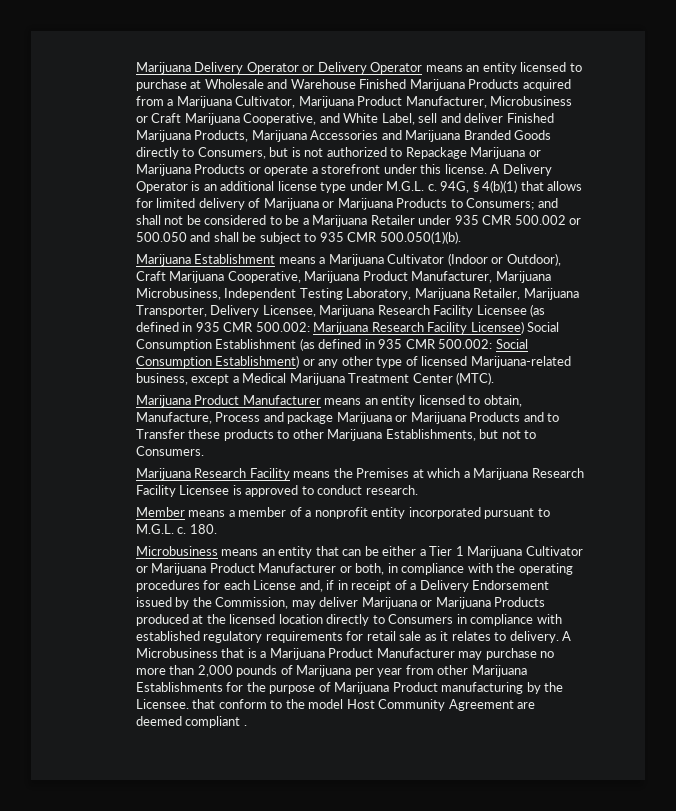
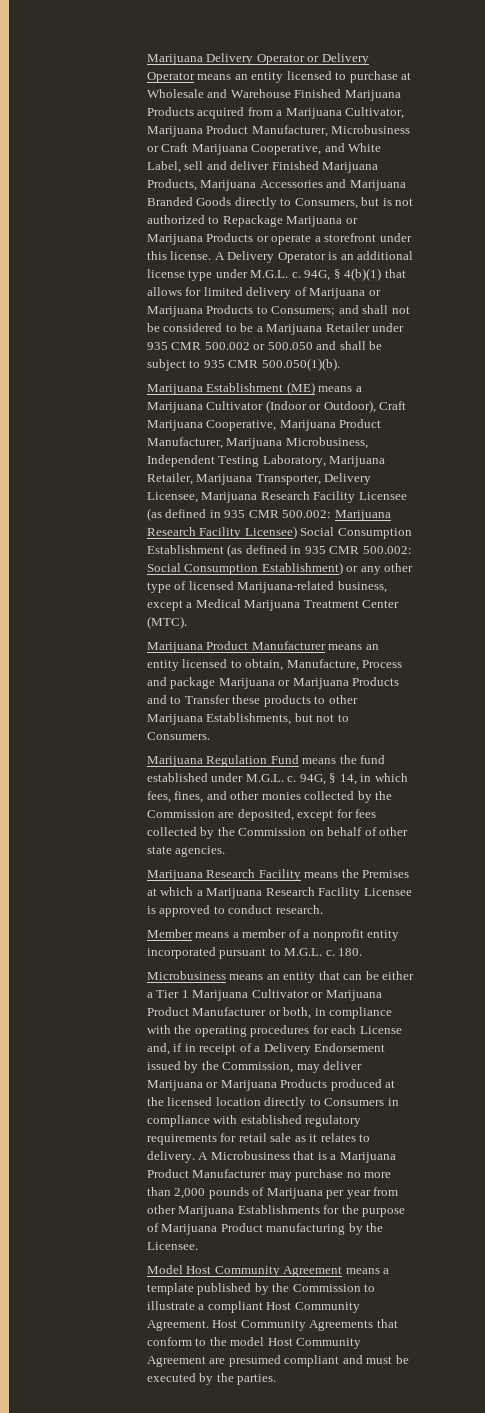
- Marijuana Establishment means a Marijuana Cultivator (Indoor or Outdoor), Craft Marijuana Cooperative, Marijuana Product Manufacturer, Marijuana Microbusiness, Independent Testing Laboratory, Marijuana Retailer, Marijuana Transporter, Delivery Licensee, Marijuana Research Facility Licensee (as defined in 935 CMR 500.002:
+ Marijuana Establishment (ME) means a Marijuana Cultivator (Indoor or Outdoor), Craft Marijuana Cooperative, Marijuana Product Manufacturer, Marijuana Microbusiness, Independent Testing Laboratory, Marijuana Retailer, Marijuana Transporter, Delivery Licensee, Marijuana Research Facility Licensee (as defined in 935 CMR 500.002:
+ Marijuana Regulation Fund means the fund established under M.G.L. c. 94G, § 14, in which fees, fines, and other monies collected by the Commission are deposited, except for fees collected by the Commission on behalf of other state agencies.
- A Microbusiness that is a Marijuana Product Manufacturer may purchase no more than 2,000 pounds of Marijuana per year from other Marijuana Establishments for the purpose of Marijuana Product manufacturing by the Licensee. that conform to the model Host Community Agreement are deemed compliant .
+ A Microbusiness that is a Marijuana Product Manufacturer may purchase no more than 2,000 pounds of Marijuana per year from other Marijuana Establishments for the purpose of Marijuana Product manufacturing by the Licensee.
+ Model Host Community Agreement means a template published by the Commission to illustrate a compliant Host Community Agreement. Host Community Agreements that conform to the model Host Community Agreement are presumed compliant and must be executed by the parties.

